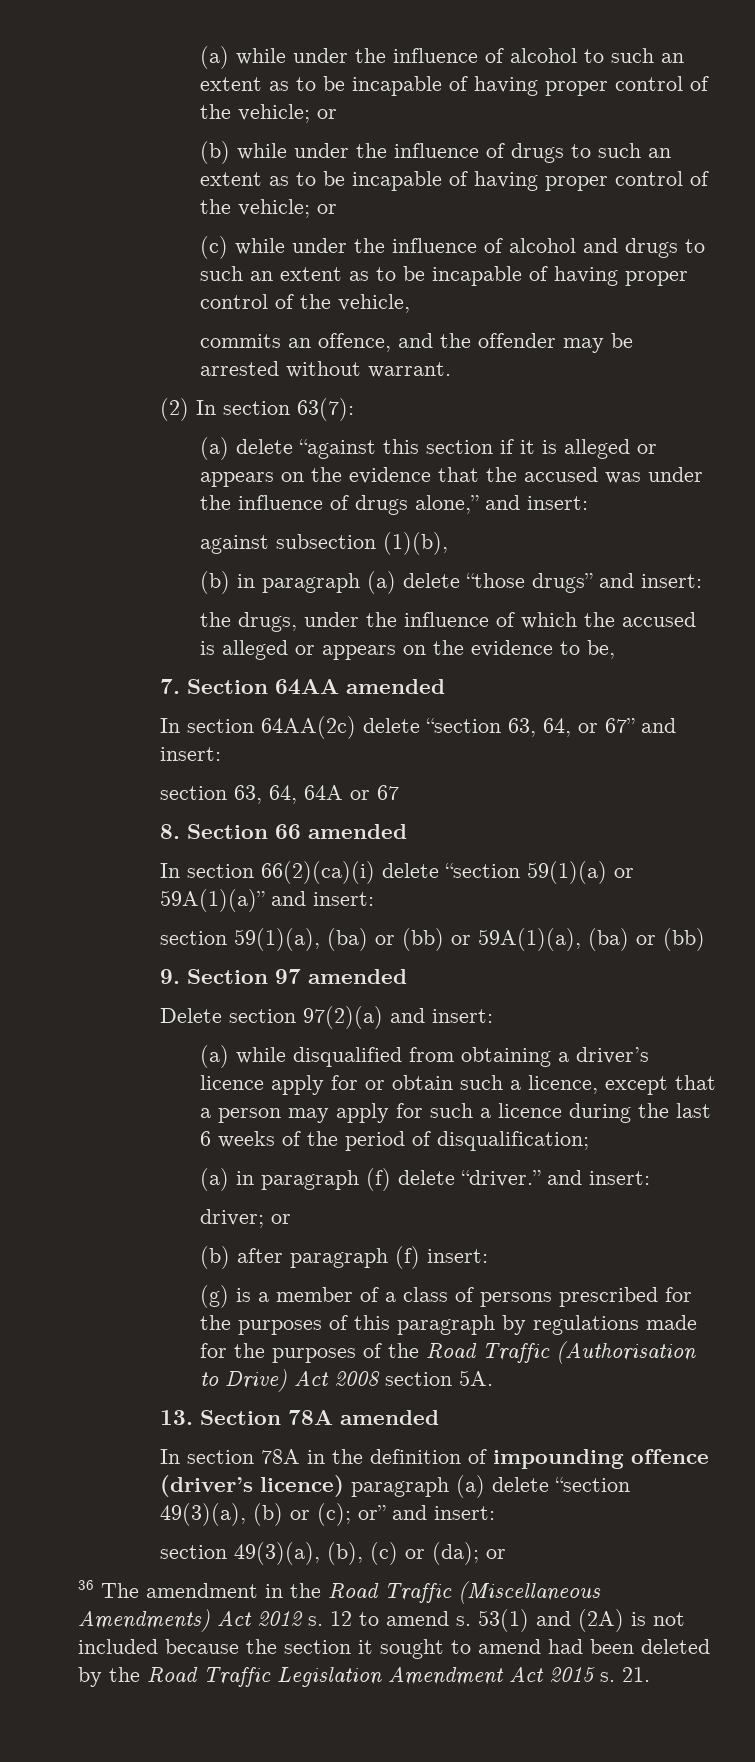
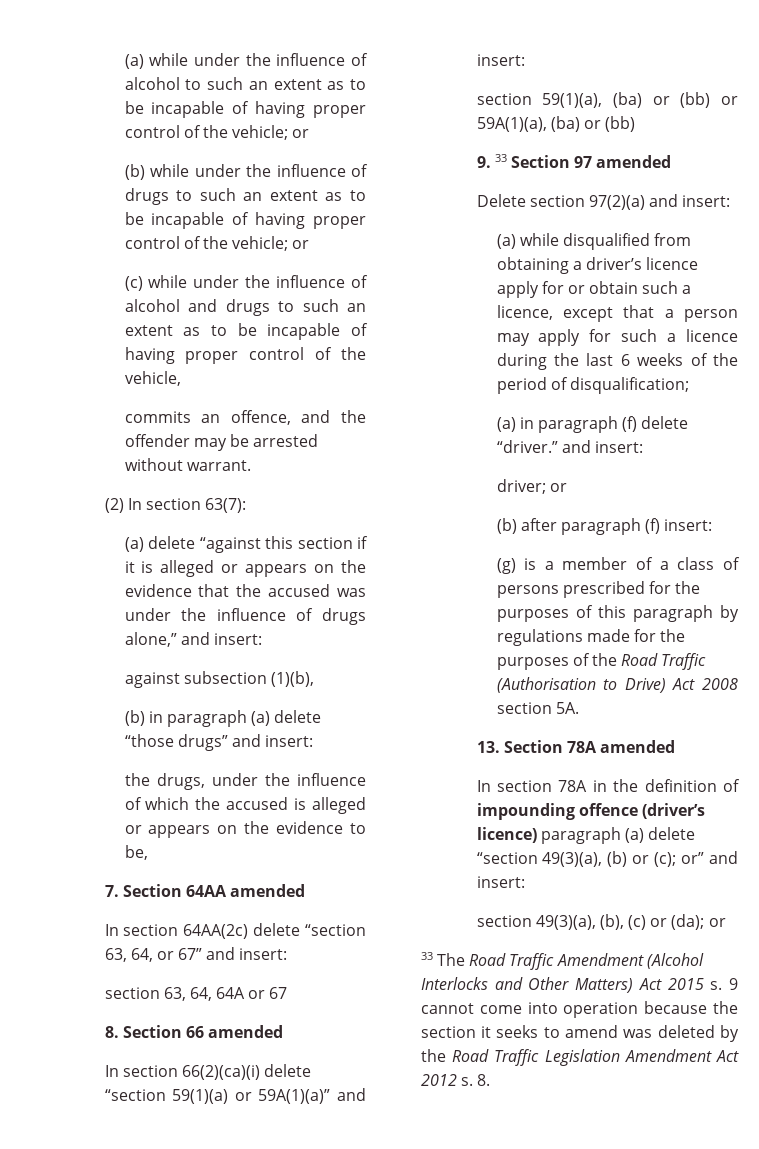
- 9. Section 97 amended
+ 9. 33 Section 97 amended
- 36 The amendment in the Road Traffic (Miscellaneous Amendments) Act 2012 s. 12 to amend s. 53(1) and (2A) is not included because the section it sought to amend had been deleted by the Road Traffic Legislation Amendment Act 2015 s. 21.
+ 33 The Road Traffic Amendment (Alcohol Interlocks and Other Matters) Act 2015 s. 9 cannot come into operation because the section it seeks to amend was deleted by the Road Traffic Legislation Amendment Act 2012 s. 8.

